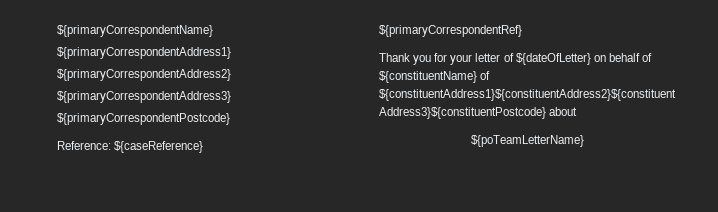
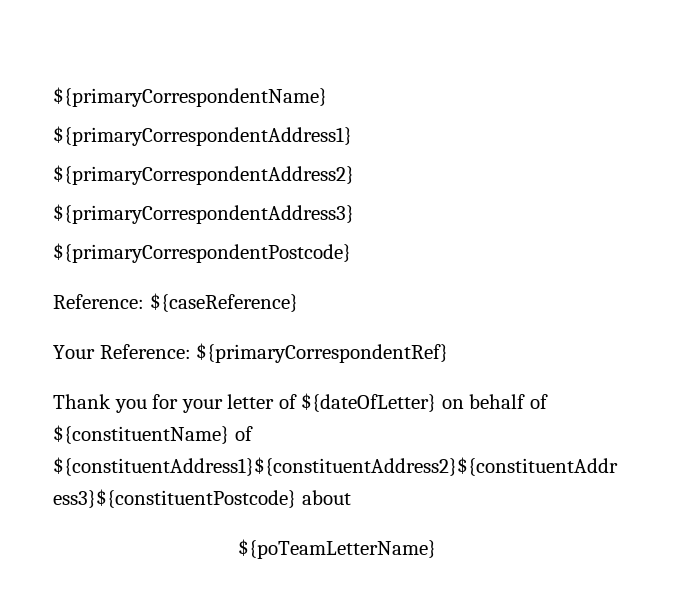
- ${primaryCorrespondentRef}
+ Your Reference: ${primaryCorrespondentRef}

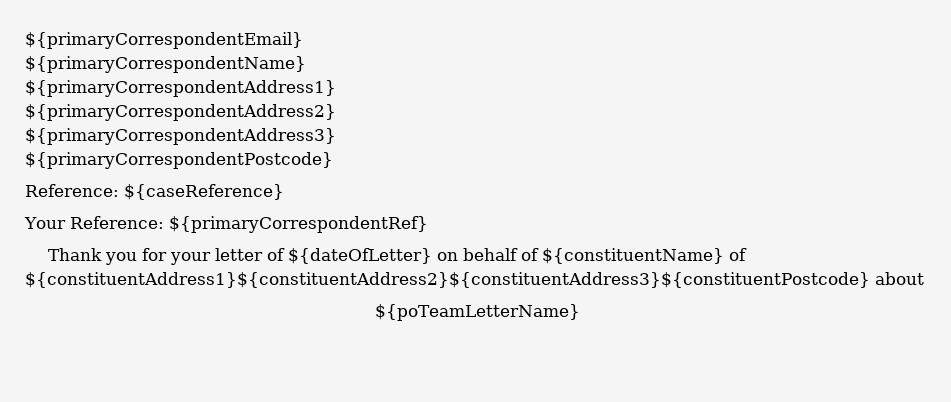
+ ${primaryCorrespondentEmail}

